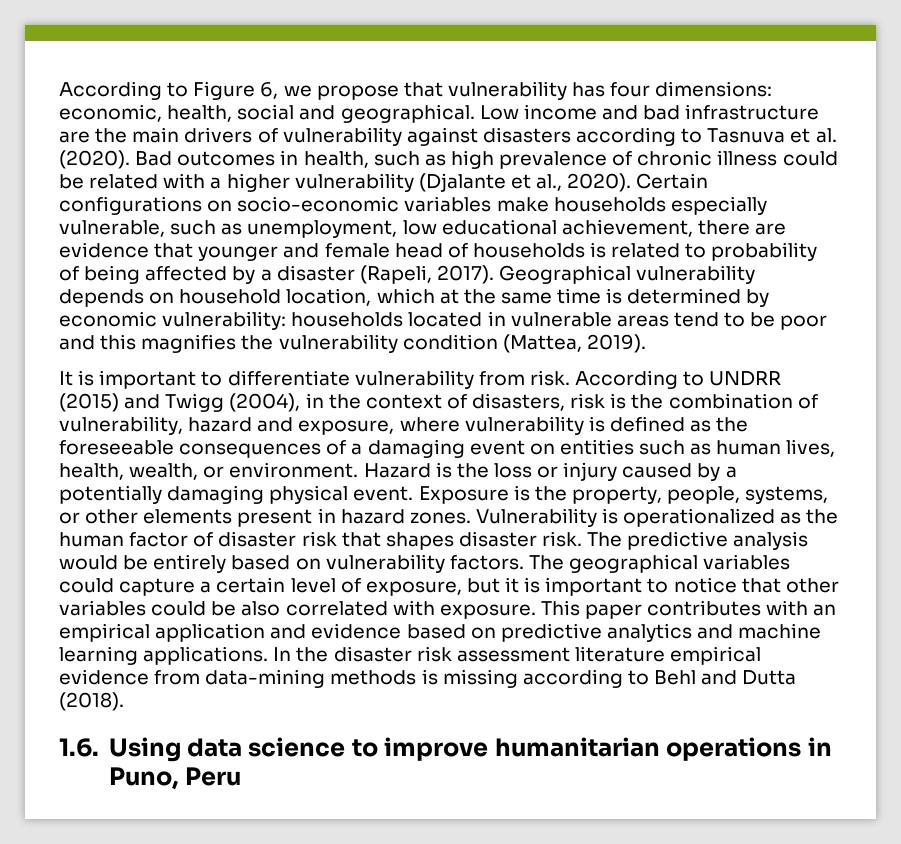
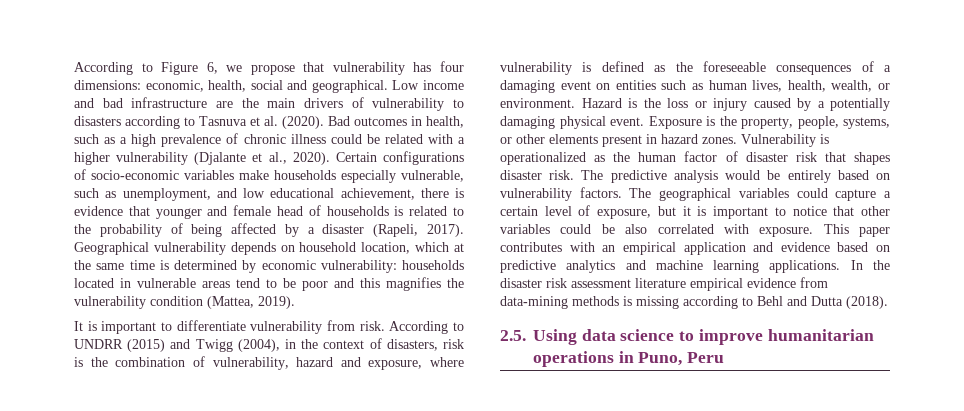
- Low income and bad infrastructure are the main drivers of vulnerability against disasters according to Tasnuva et al. (2020).
+ Low income and bad infrastructure are the main drivers of vulnerability to disasters according to Tasnuva et al. (2020).
- Bad outcomes in health, such as high prevalence of chronic illness could be related with a higher vulnerability (Djalante et al., 2020).
+ Bad outcomes in health, such as a high prevalence of chronic illness could be related with a higher vulnerability (Djalante et al., 2020).
- Certain configurations on socio-economic variables make households especially vulnerable, such as unemployment, low educational achievement, there are evidence that younger and female head of households is related to probability of being affected by a disaster (Rapeli, 2017).
+ Certain configurations of socio-economic variables make households especially vulnerable, such as unemployment, and low educational achievement, there is evidence that younger and female head of households is related to the probability of being affected by a disaster (Rapeli, 2017).
- 1.6. Using data science to improve humanitarian operations in Puno, Peru
+ 2.5. Using data science to improve humanitarian operations in Puno, Peru

